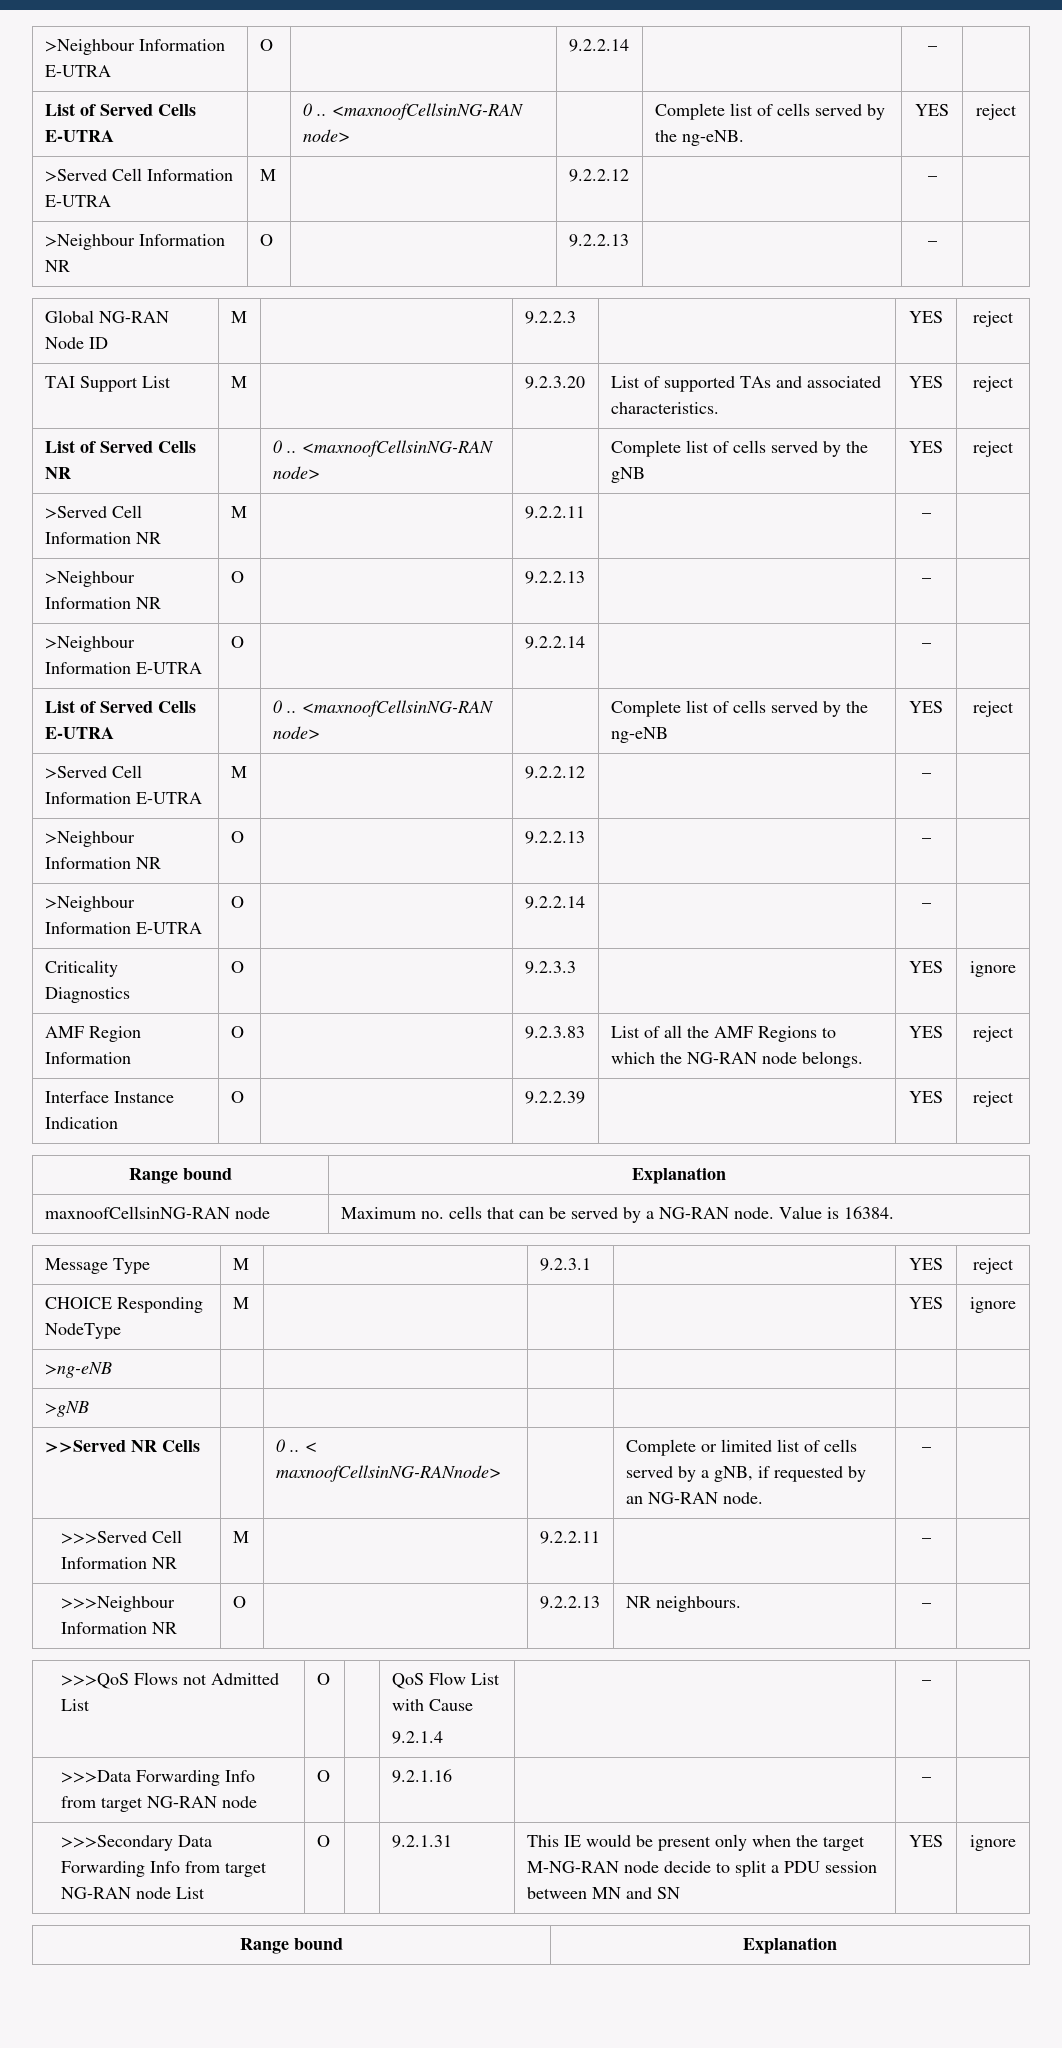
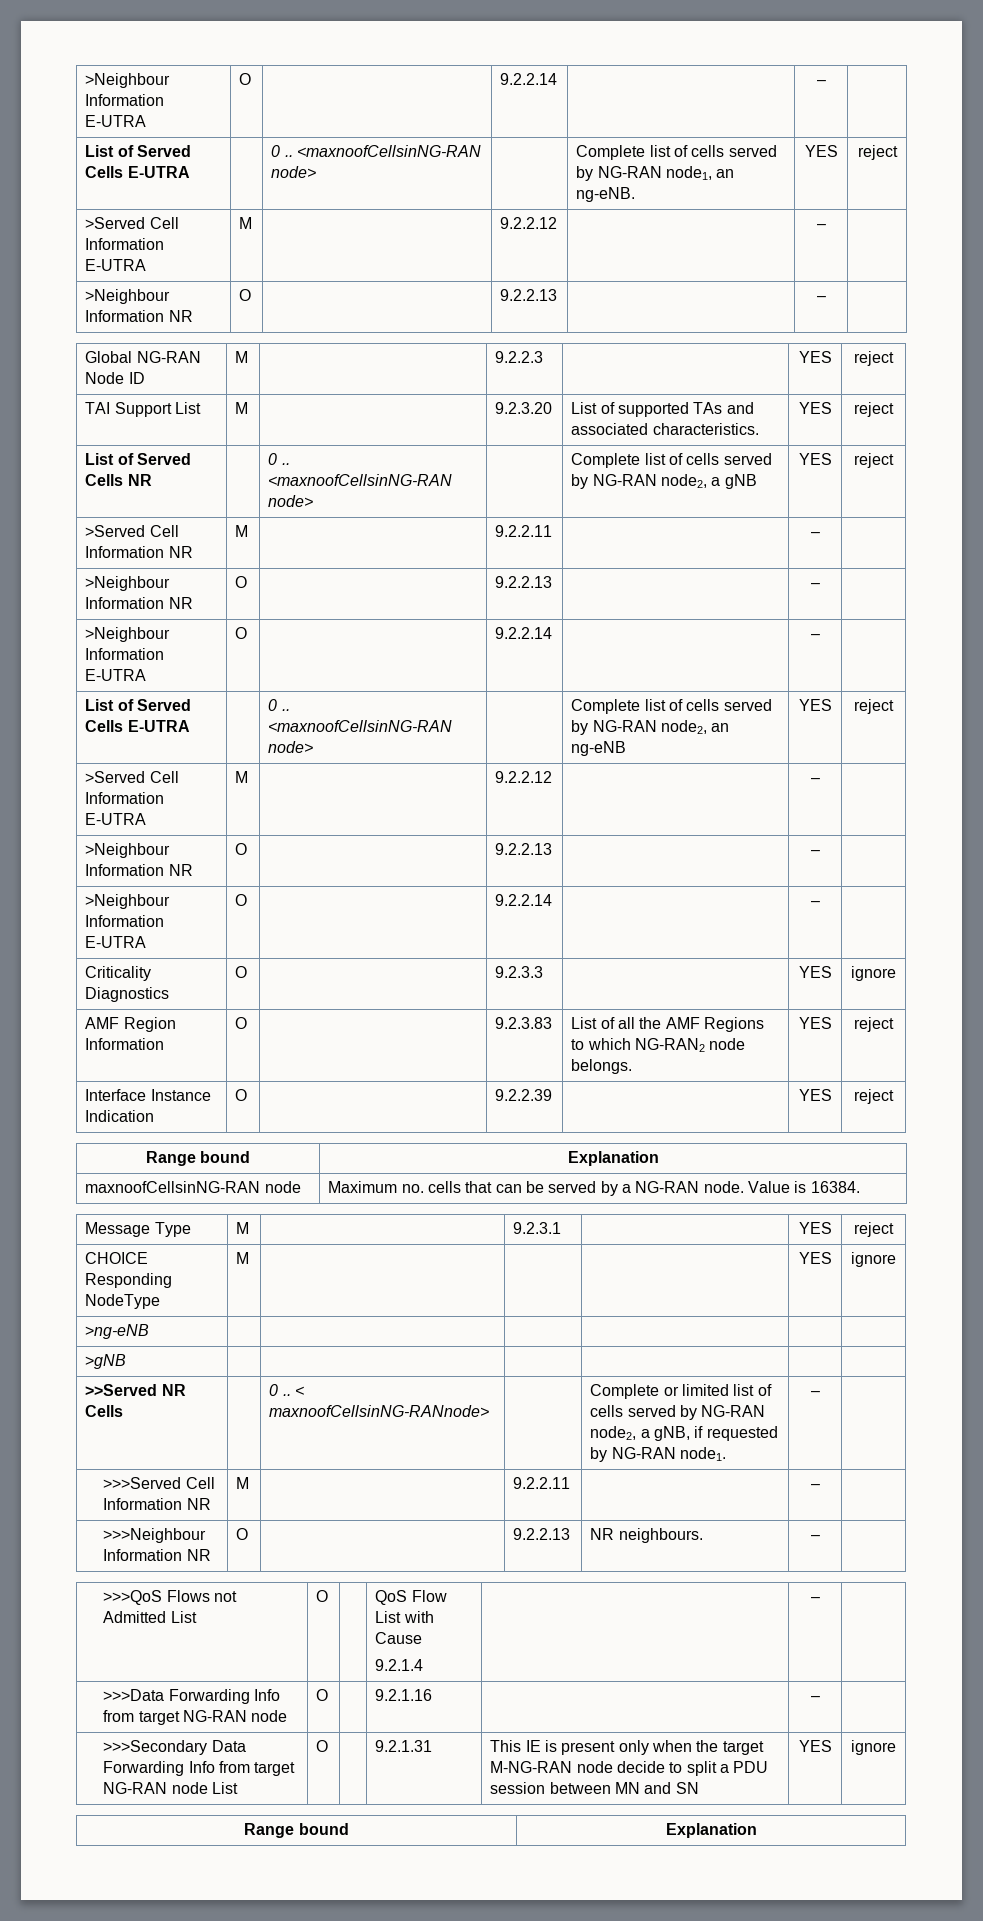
- List of Served Cells E-UTRA | | 0 .. <maxnoofCellsinNG-RAN node> | | Complete list of cells served by the ng-eNB. | YES | reject
+ List of Served Cells E-UTRA | | 0 .. <maxnoofCellsinNG-RAN node> | | Complete list of cells served by NG-RAN node1, an ng-eNB. | YES | reject
- List of Served Cells NR | | 0 .. <maxnoofCellsinNG-RAN node> | | Complete list of cells served by the gNB | YES | reject
+ List of Served Cells NR | | 0 .. <maxnoofCellsinNG-RAN node> | | Complete list of cells served by NG-RAN node2, a gNB | YES | reject
- List of Served Cells E-UTRA | | 0 .. <maxnoofCellsinNG-RAN node> | | Complete list of cells served by the ng-eNB | YES | reject
+ List of Served Cells E-UTRA | | 0 .. <maxnoofCellsinNG-RAN node> | | Complete list of cells served by NG-RAN node2, an ng-eNB | YES | reject
- AMF Region Information | O | | 9.2.3.83 | List of all the AMF Regions to which the NG-RAN node belongs. | YES | reject
+ AMF Region Information | O | | 9.2.3.83 | List of all the AMF Regions to which NG-RAN2 node belongs. | YES | reject
- >>Served NR Cells | | 0 .. < maxnoofCellsinNG-RANnode> | | Complete or limited list of cells served by a gNB, if requested by an NG-RAN node. | – |
+ >>Served NR Cells | | 0 .. < maxnoofCellsinNG-RANnode> | | Complete or limited list of cells served by NG-RAN node2, a gNB, if requested by NG-RAN node1. | – |
- >>>Secondary Data Forwarding Info from target NG-RAN node List | O | | 9.2.1.31 | This IE would be present only when the target M-NG-RAN node decide to split a PDU session between MN and SN | YES | ignore
+ >>>Secondary Data Forwarding Info from target NG-RAN node List | O | | 9.2.1.31 | This IE is present only when the target M-NG-RAN node decide to split a PDU session between MN and SN | YES | ignore

